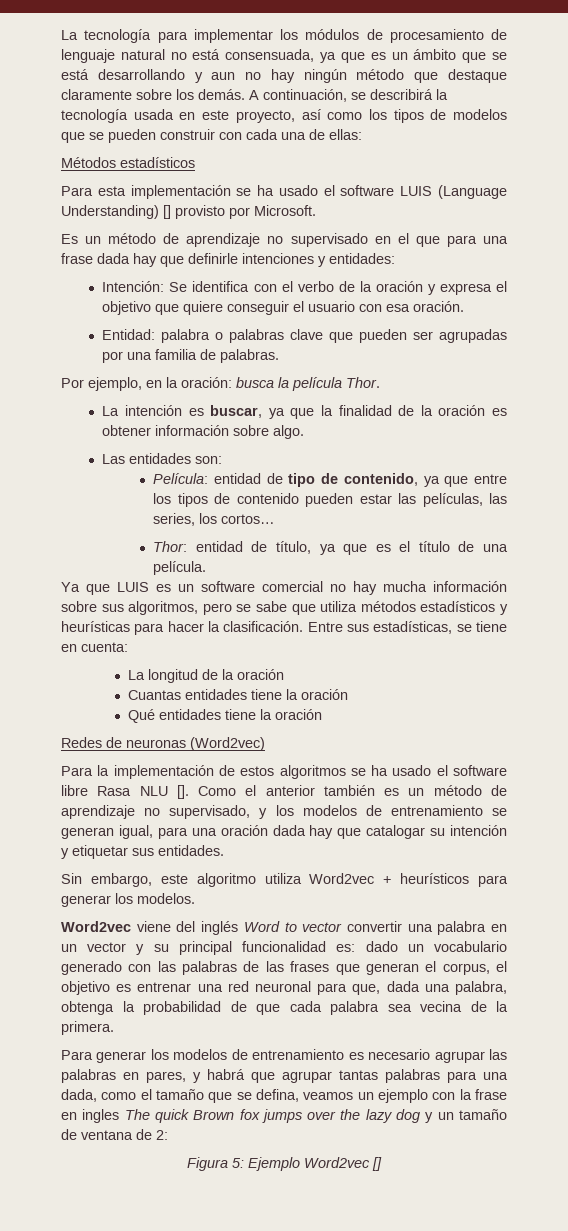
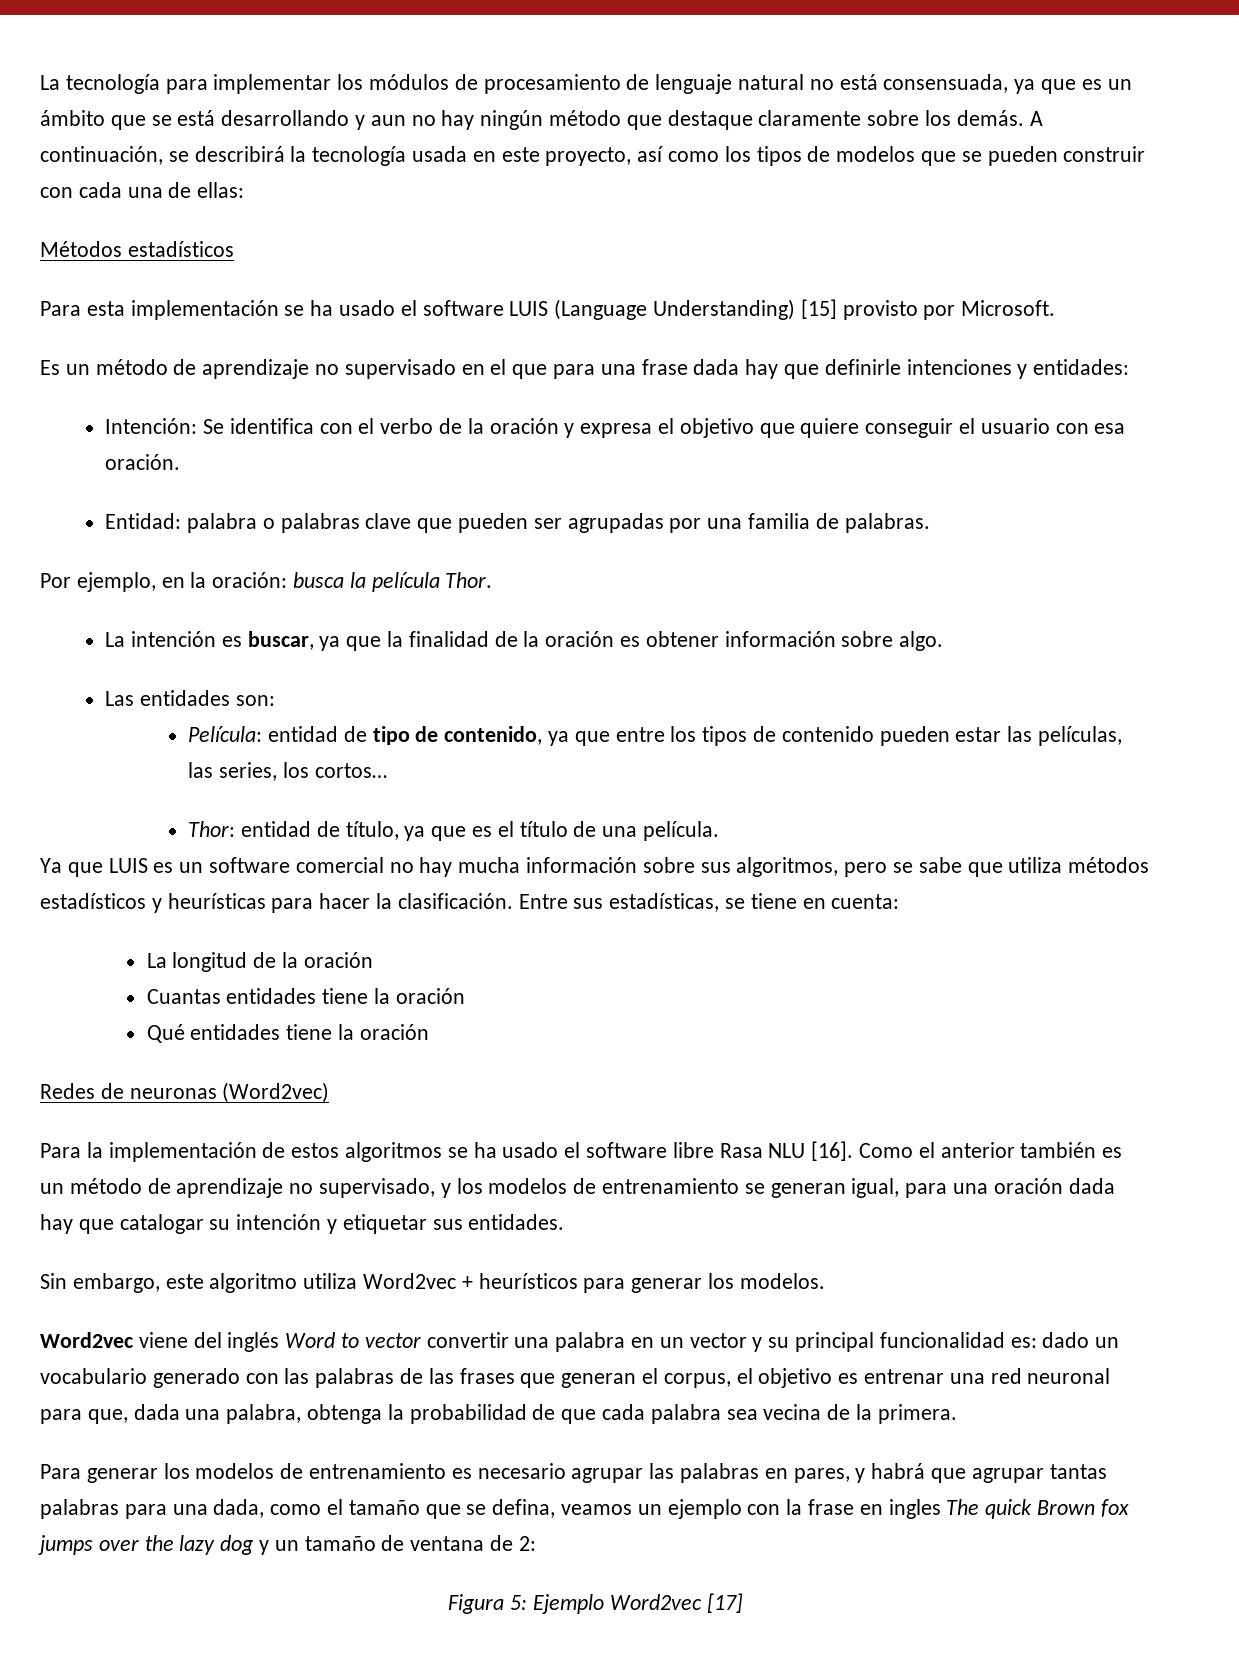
- Para esta implementación se ha usado el software LUIS (Language Understanding) [] provisto por Microsoft.
+ Para esta implementación se ha usado el software LUIS (Language Understanding) [15] provisto por Microsoft.
- Para la implementación de estos algoritmos se ha usado el software libre Rasa NLU [].
+ Para la implementación de estos algoritmos se ha usado el software libre Rasa NLU [16].
- Figura 5: Ejemplo Word2vec []
+ Figura 5: Ejemplo Word2vec [17]

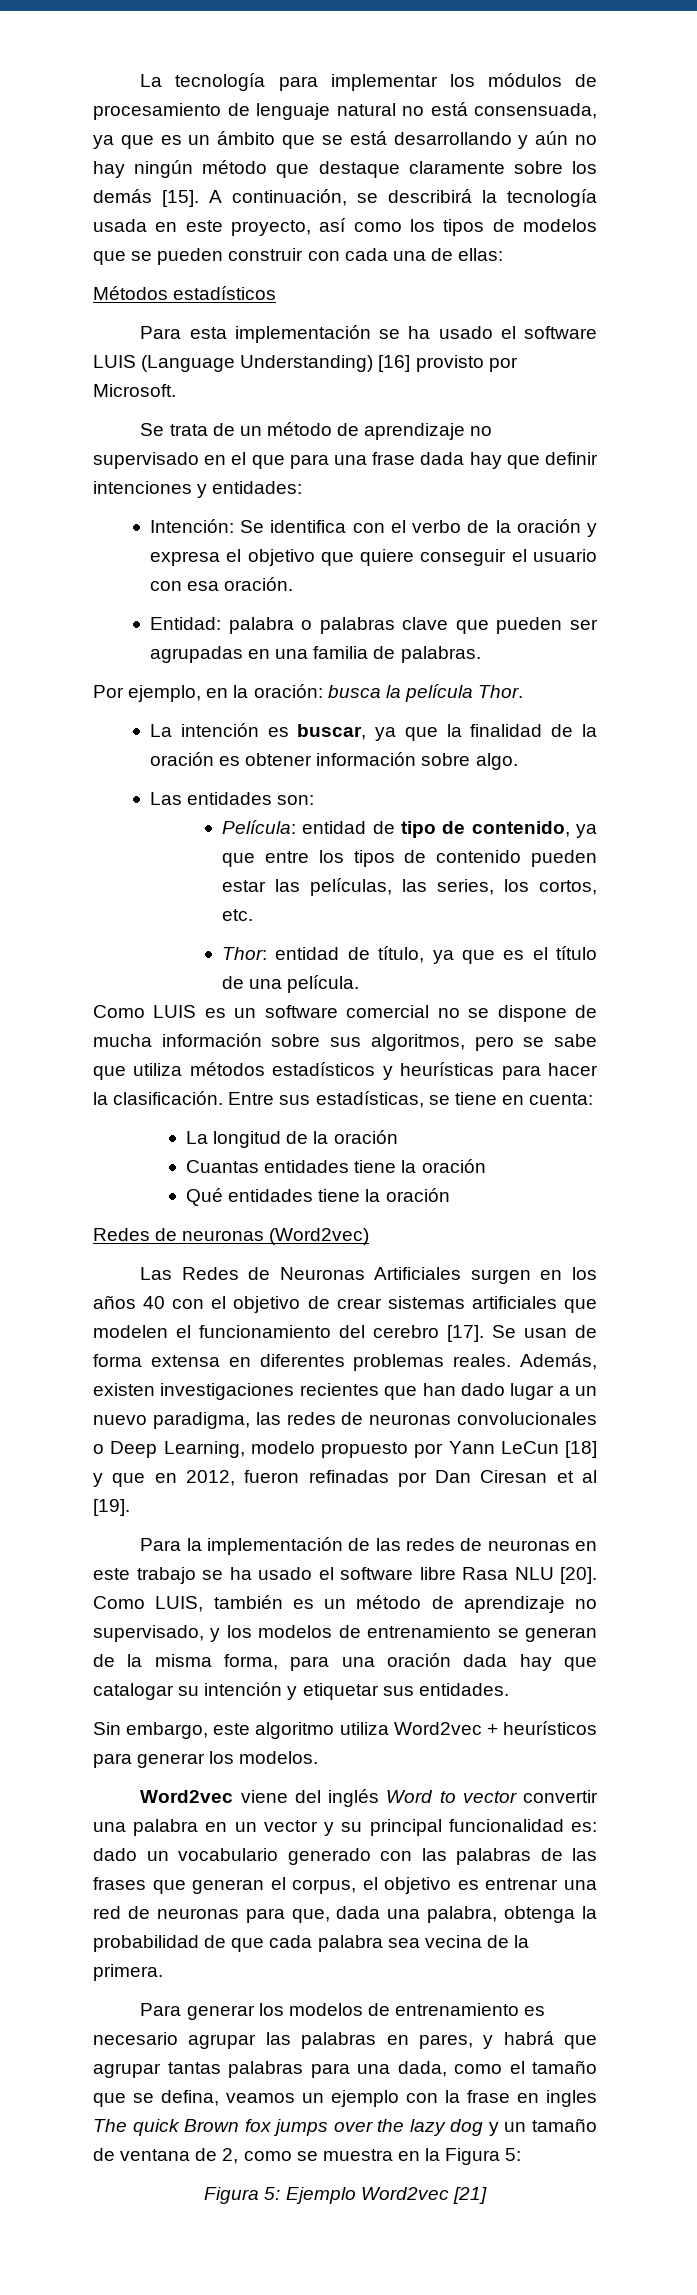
- La tecnología para implementar los módulos de procesamiento de lenguaje natural no está consensuada, ya que es un ámbito que se está desarrollando y aun no hay ningún método que destaque claramente sobre los demás.
+ La tecnología para implementar los módulos de procesamiento de lenguaje natural no está consensuada, ya que es un ámbito que se está desarrollando y aún no hay ningún método que destaque claramente sobre los demás [15].
- Para esta implementación se ha usado el software LUIS (Language Understanding) [15] provisto por Microsoft.
+ Para esta implementación se ha usado el software LUIS (Language Understanding) [16] provisto por Microsoft.
- Es un método de aprendizaje no supervisado en el que para una frase dada hay que definirle intenciones y entidades:
+ Se trata de un método de aprendizaje no supervisado en el que para una frase dada hay que definir intenciones y entidades:
- Entidad: palabra o palabras clave que pueden ser agrupadas por una familia de palabras.
+ Entidad: palabra o palabras clave que pueden ser agrupadas en una familia de palabras.
- Película: entidad de tipo de contenido, ya que entre los tipos de contenido pueden estar las películas, las series, los cortos…
+ Película: entidad de tipo de contenido, ya que entre los tipos de contenido pueden estar las películas, las series, los cortos, etc.
- Ya que LUIS es un software comercial no hay mucha información sobre sus algoritmos, pero se sabe que utiliza métodos estadísticos y heurísticas para hacer la clasificación.
+ Como LUIS es un software comercial no se dispone de mucha información sobre sus algoritmos, pero se sabe que utiliza métodos estadísticos y heurísticas para hacer la clasificación.
- Para la implementación de estos algoritmos se ha usado el software libre Rasa NLU [16]. Como el anterior también es un método de aprendizaje no supervisado, y los modelos de entrenamiento se generan igual, para una oración dada hay que catalogar su intención y etiquetar sus entidades.
+ Las Redes de Neuronas Artificiales surgen en los años 40 con el objetivo de crear sistemas artificiales que modelen el funcionamiento del cerebro [17]. Se usan de forma extensa en diferentes problemas reales. Además, existen investigaciones recientes que han dado lugar a un nuevo paradigma, las redes de neuronas convolucionales o Deep Learning, modelo propuesto por Yann LeCun [18] y que en 2012, fueron refinadas por Dan Ciresan et al [19].
+ Para la implementación de las redes de neuronas en este trabajo se ha usado el software libre Rasa NLU [20]. Como LUIS, también es un método de aprendizaje no supervisado, y los modelos de entrenamiento se generan de la misma forma, para una oración dada hay que catalogar su intención y etiquetar sus entidades.
- Word2vec viene del inglés Word to vector convertir una palabra en un vector y su principal funcionalidad es: dado un vocabulario generado con las palabras de las frases que generan el corpus, el objetivo es entrenar una red neuronal para que, dada una palabra, obtenga la probabilidad de que cada palabra sea vecina de la primera.
+ Word2vec viene del inglés Word to vector convertir una palabra en un vector y su principal funcionalidad es: dado un vocabulario generado con las palabras de las frases que generan el corpus, el objetivo es entrenar una red de neuronas para que, dada una palabra, obtenga la probabilidad de que cada palabra sea vecina de la primera.
- Para generar los modelos de entrenamiento es necesario agrupar las palabras en pares, y habrá que agrupar tantas palabras para una dada, como el tamaño que se defina, veamos un ejemplo con la frase en ingles The quick Brown fox jumps over the lazy dog y un tamaño de ventana de 2:
+ Para generar los modelos de entrenamiento es necesario agrupar las palabras en pares, y habrá que agrupar tantas palabras para una dada, como el tamaño que se defina, veamos un ejemplo con la frase en ingles The quick Brown fox jumps over the lazy dog y un tamaño de ventana de 2, como se muestra en la Figura 5:
- Figura 5: Ejemplo Word2vec [17]
+ Figura 5: Ejemplo Word2vec [21]

